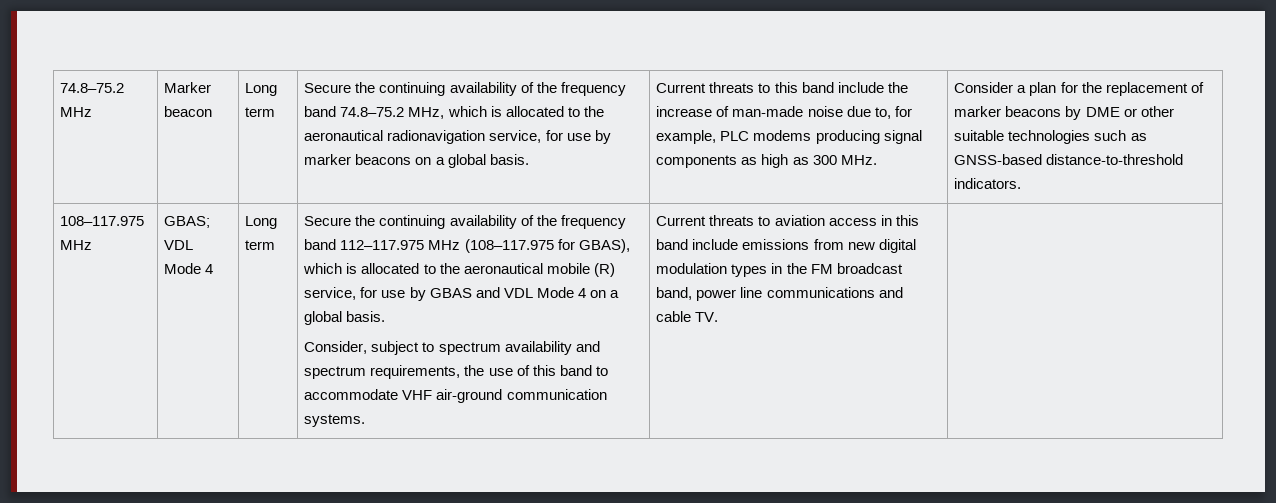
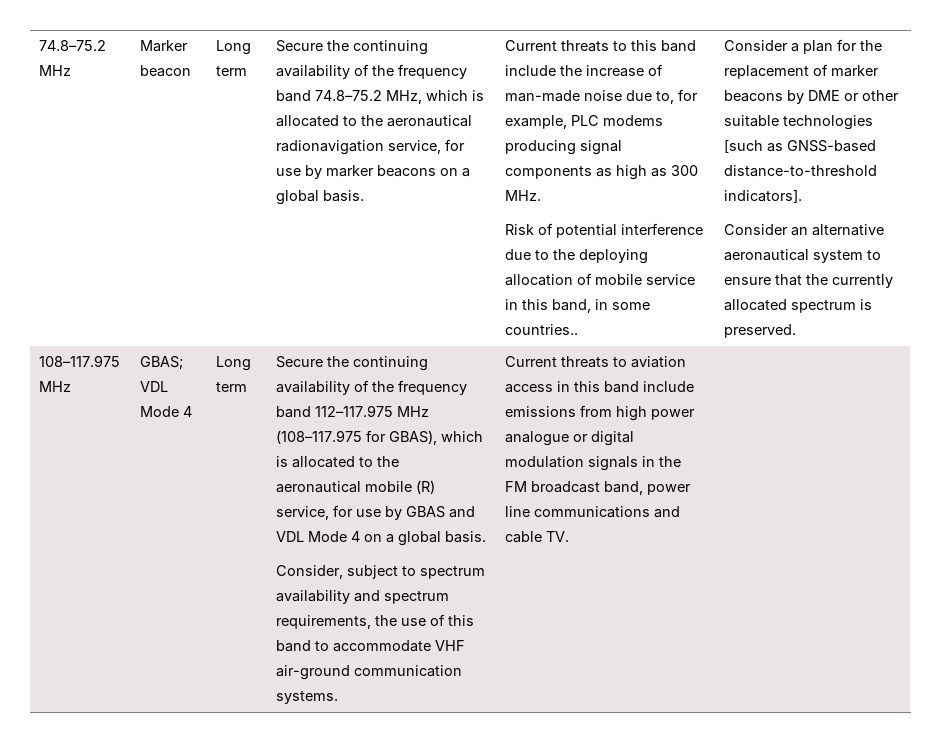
+ Risk of potential interference due to the deploying allocation of mobile service in this band, in some countries..
- Consider a plan for the replacement of marker beacons by DME or other suitable technologies such as GNSS-based distance-to-threshold indicators.
+ Consider a plan for the replacement of marker beacons by DME or other suitable technologies [such as GNSS-based distance-to-threshold indicators].
+ Consider an alternative aeronautical system to ensure that the currently allocated spectrum is preserved.
- Current threats to aviation access in this band include emissions from new digital modulation types in the FM broadcast band, power line communications and cable TV.
+ Current threats to aviation access in this band include emissions from high power analogue or digital modulation signals in the FM broadcast band, power line communications and cable TV.

